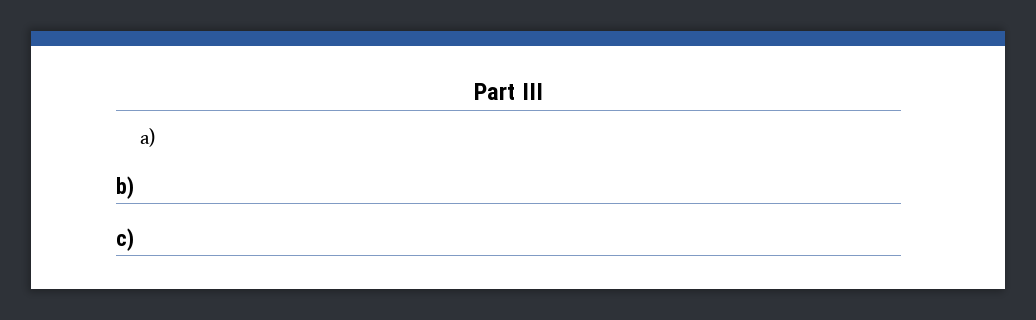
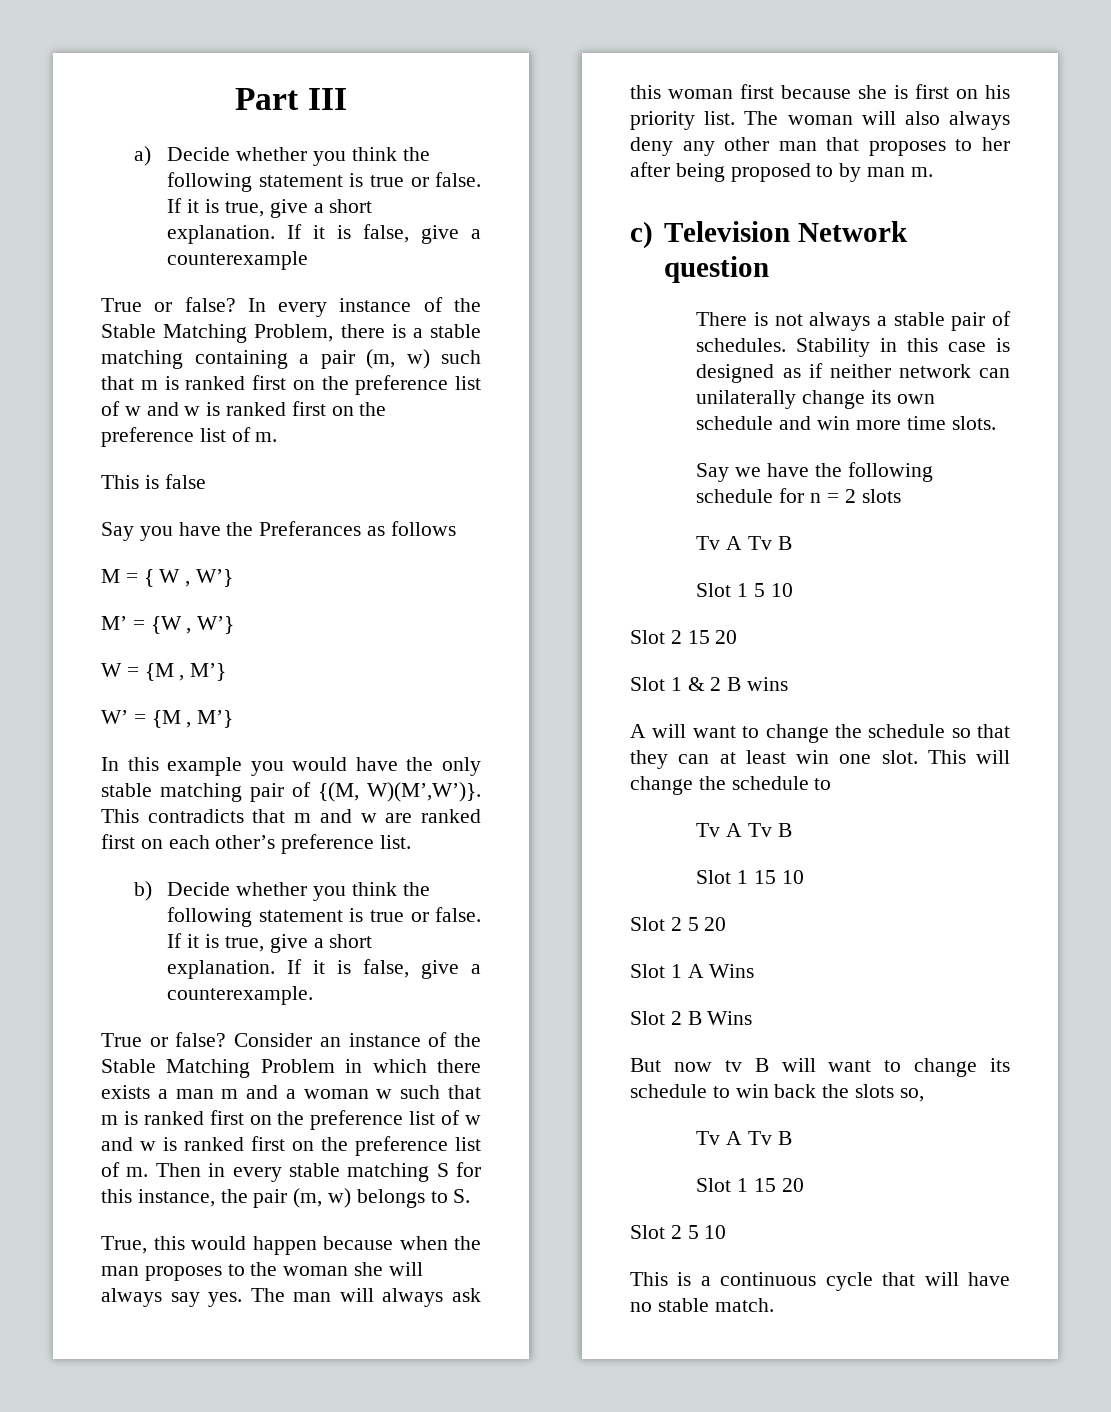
- a)
- b)
- c)
+ a) Decide whether you think the following statement is true or false. If it is true, give a short explanation. If it is false, give a counterexample
+ True or false? In every instance of the Stable Matching Problem, there is a stable matching containing a pair (m, w) such that m is ranked first on the preference list of w and w is ranked first on the preference list of m.
+ This is false
+ Say you have the Preferances as follows
+ M = { W , W’}
+ M’ = {W , W’}
+ W = {M , M’}
+ W’ = {M , M’}
+ In this example you would have the only stable matching pair of {(M, W)(M’,W’)}. This contradicts that m and w are ranked first on each other’s preference list.
+ b) Decide whether you think the following statement is true or false. If it is true, give a short explanation. If it is false, give a counterexample.
+ True or false? Consider an instance of the Stable Matching Problem in which there exists a man m and a woman w such that m is ranked first on the preference list of w and w is ranked first on the preference list of m. Then in every stable matching S for this instance, the pair (m, w) belongs to S.
+ True, this would happen because when the man proposes to the woman she will always say yes. The man will always ask this woman first because she is first on his priority list. The woman will also always deny any other man that proposes to her after being proposed to by man m.
+ c) Television Network question
+ There is not always a stable pair of schedules. Stability in this case is designed as if neither network can unilaterally change its own schedule and win more time slots.
+ Say we have the following schedule for n = 2 slots
+ Tv A Tv B
+ Slot 1 5 10
+ Slot 2 15 20
+ Slot 1 & 2 B wins
+ A will want to change the schedule so that they can at least win one slot. This will change the schedule to
+ Tv A Tv B
+ Slot 1 15 10
+ Slot 2 5 20
+ Slot 1 A Wins
+ Slot 2 B Wins
+ But now tv B will want to change its schedule to win back the slots so,
+ Tv A Tv B
+ Slot 1 15 20
+ Slot 2 5 10
+ This is a continuous cycle that will have no stable match.

